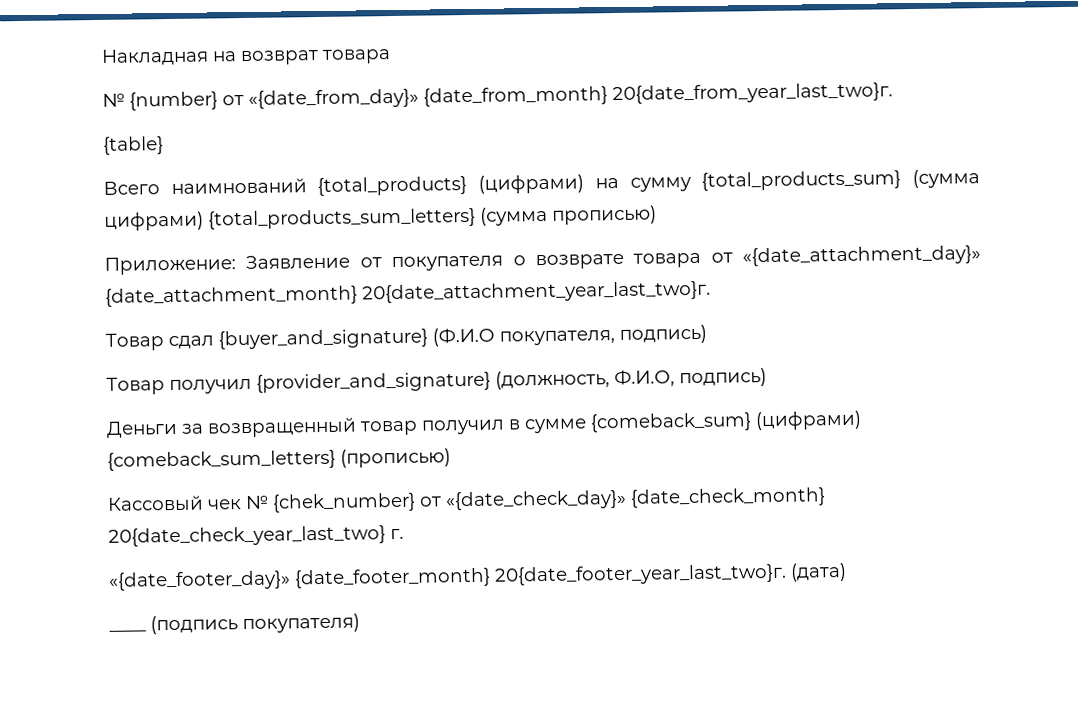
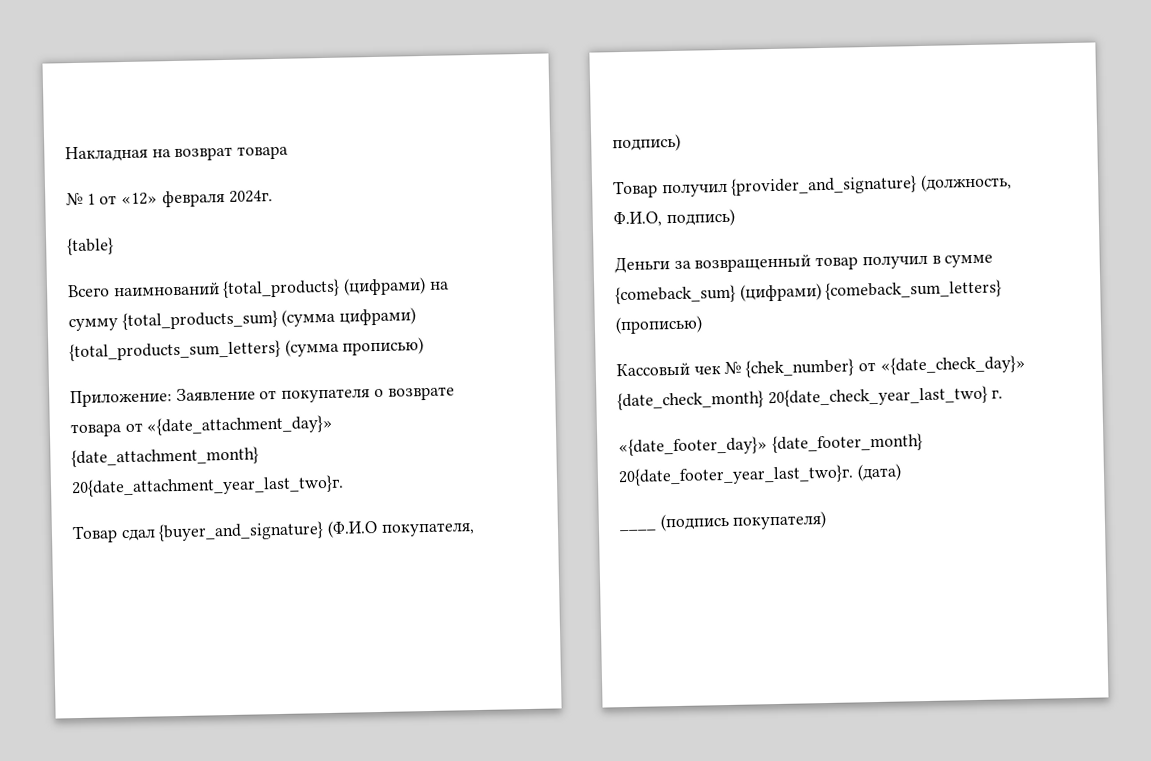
- № {number} от «{date_from_day}» {date_from_month} 20{date_from_year_last_two}г.
+ № 1 от «12» февраля 2024г.

